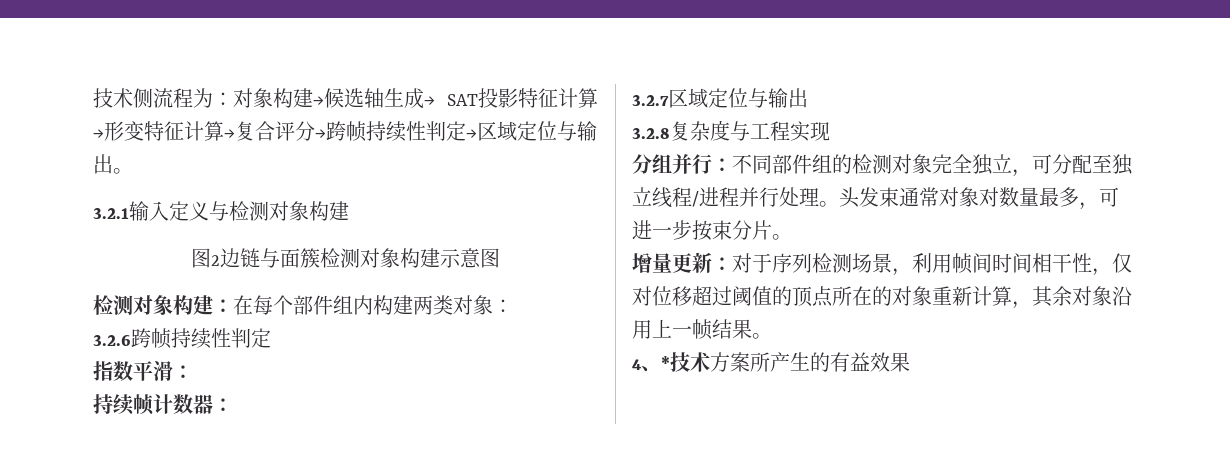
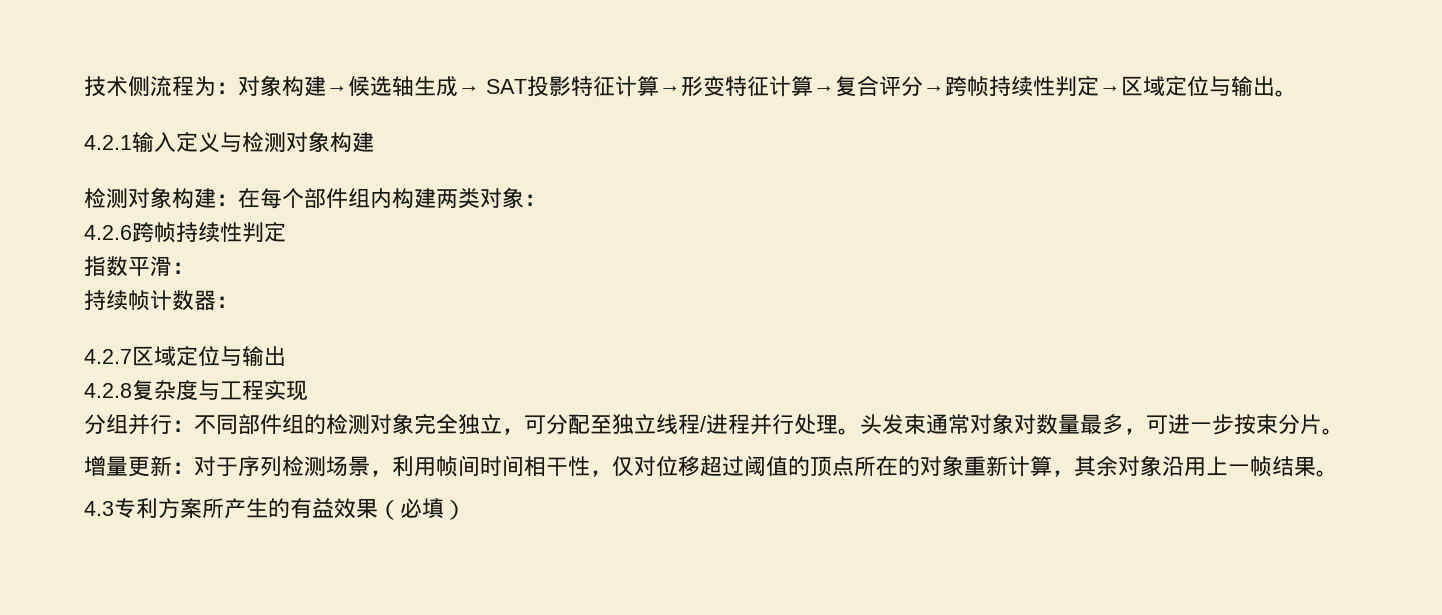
- 3.2.1输入定义与检测对象构建
+ 4.2.1输入定义与检测对象构建
- 图2边链与面簇检测对象构建示意图
- 3.2.6跨帧持续性判定
+ 4.2.6跨帧持续性判定
- 3.2.7区域定位与输出
+ 4.2.7区域定位与输出
- 3.2.8复杂度与工程实现
+ 4.2.8复杂度与工程实现
- 4、*技术方案所产生的有益效果
+ 4.3专利方案所产生的有益效果（必填）

